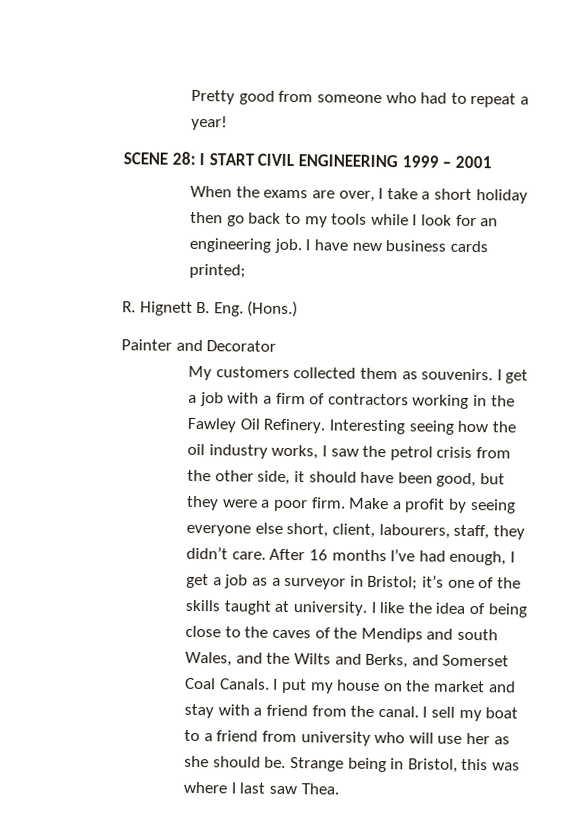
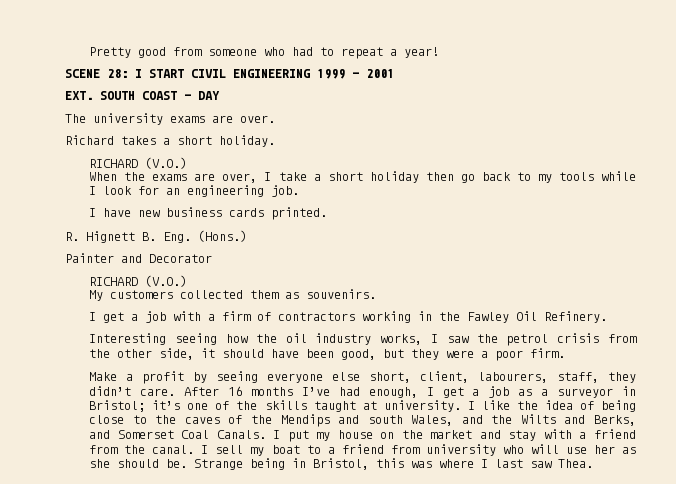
+ EXT. SOUTH COAST – DAY
+ The university exams are over.
+ Richard takes a short holiday.
+ RICHARD (V.O.)
- When the exams are over, I take a short holiday then go back to my tools while I look for an engineering job. I have new business cards printed;
+ When the exams are over, I take a short holiday then go back to my tools while I look for an engineering job.
+ I have new business cards printed.
  Painter and Decorator
+ RICHARD (V.O.)
- My customers collected them as souvenirs. I get a job with a firm of contractors working in the Fawley Oil Refinery. Interesting seeing how the oil industry works, I saw the petrol crisis from the other side, it should have been good, but they were a poor firm. Make a profit by seeing everyone else short, client, labourers, staff, they didn’t care.
+ My customers collected them as souvenirs.
+ I get a job with a firm of contractors working in the Fawley Oil Refinery.
+ Interesting seeing how the oil industry works, I saw the petrol crisis from the other side, it should have been good, but they were a poor firm.
+ Make a profit by seeing everyone else short, client, labourers, staff, they didn’t care.

